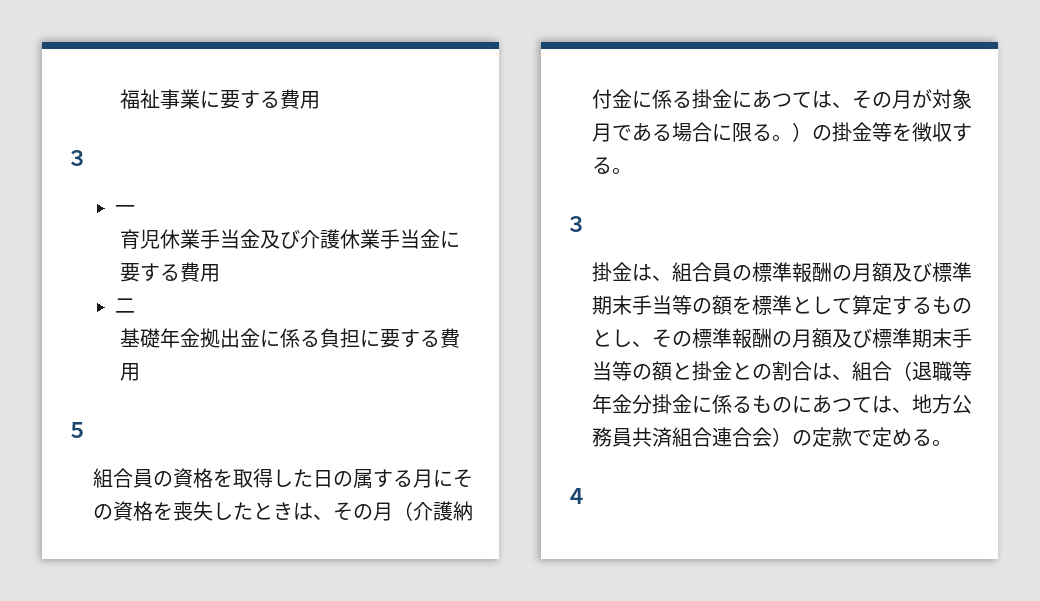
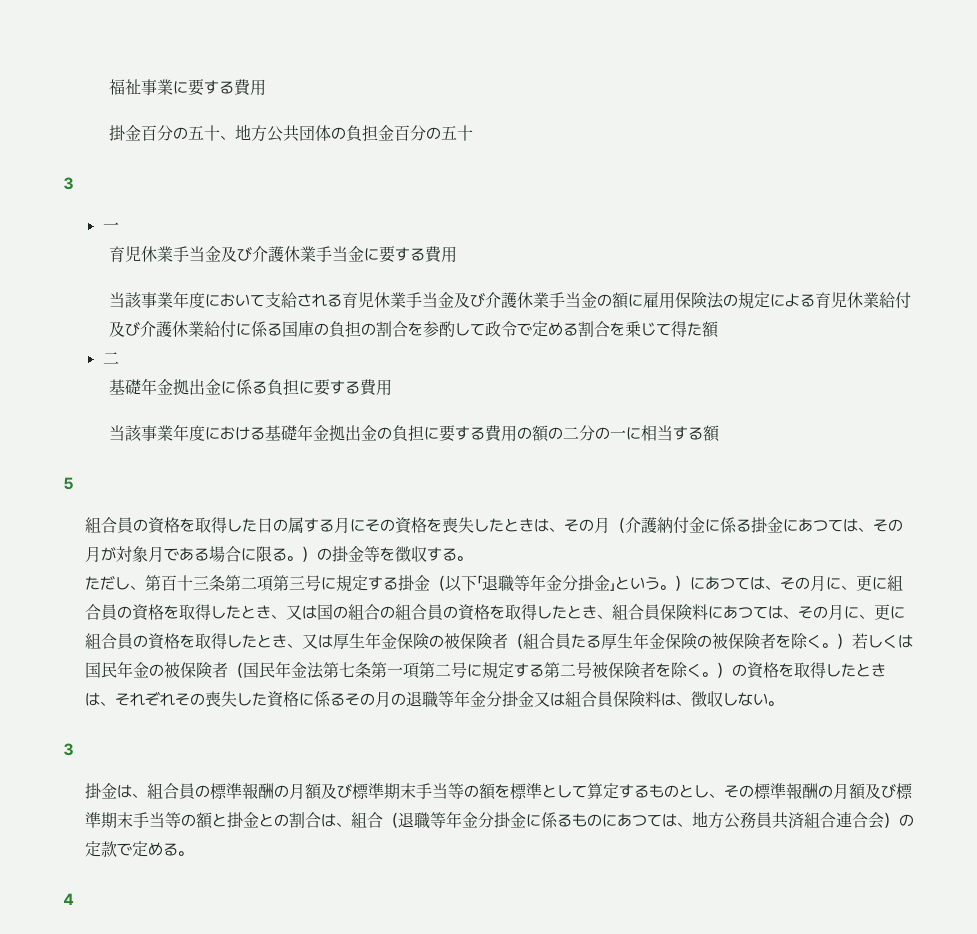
+ 掛金百分の五十、地方公共団体の負担金百分の五十
+ 当該事業年度において支給される育児休業手当金及び介護休業手当金の額に雇用保険法の規定による育児休業給付及び介護休業給付に係る国庫の負担の割合を参酌して政令で定める割合を乗じて得た額
+ 当該事業年度における基礎年金拠出金の負担に要する費用の額の二分の一に相当する額
+ ただし、第百十三条第二項第三号に規定する掛金（以下「退職等年金分掛金」という。）にあつては、その月に、更に組合員の資格を取得したとき、又は国の組合の組合員の資格を取得したとき、組合員保険料にあつては、その月に、更に組合員の資格を取得したとき、又は厚生年金保険の被保険者（組合員たる厚生年金保険の被保険者を除く。）若しくは国民年金の被保険者（国民年金法第七条第一項第二号に規定する第二号被保険者を除く。）の資格を取得したときは、それぞれその喪失した資格に係るその月の退職等年金分掛金又は組合員保険料は、徴収しない。

